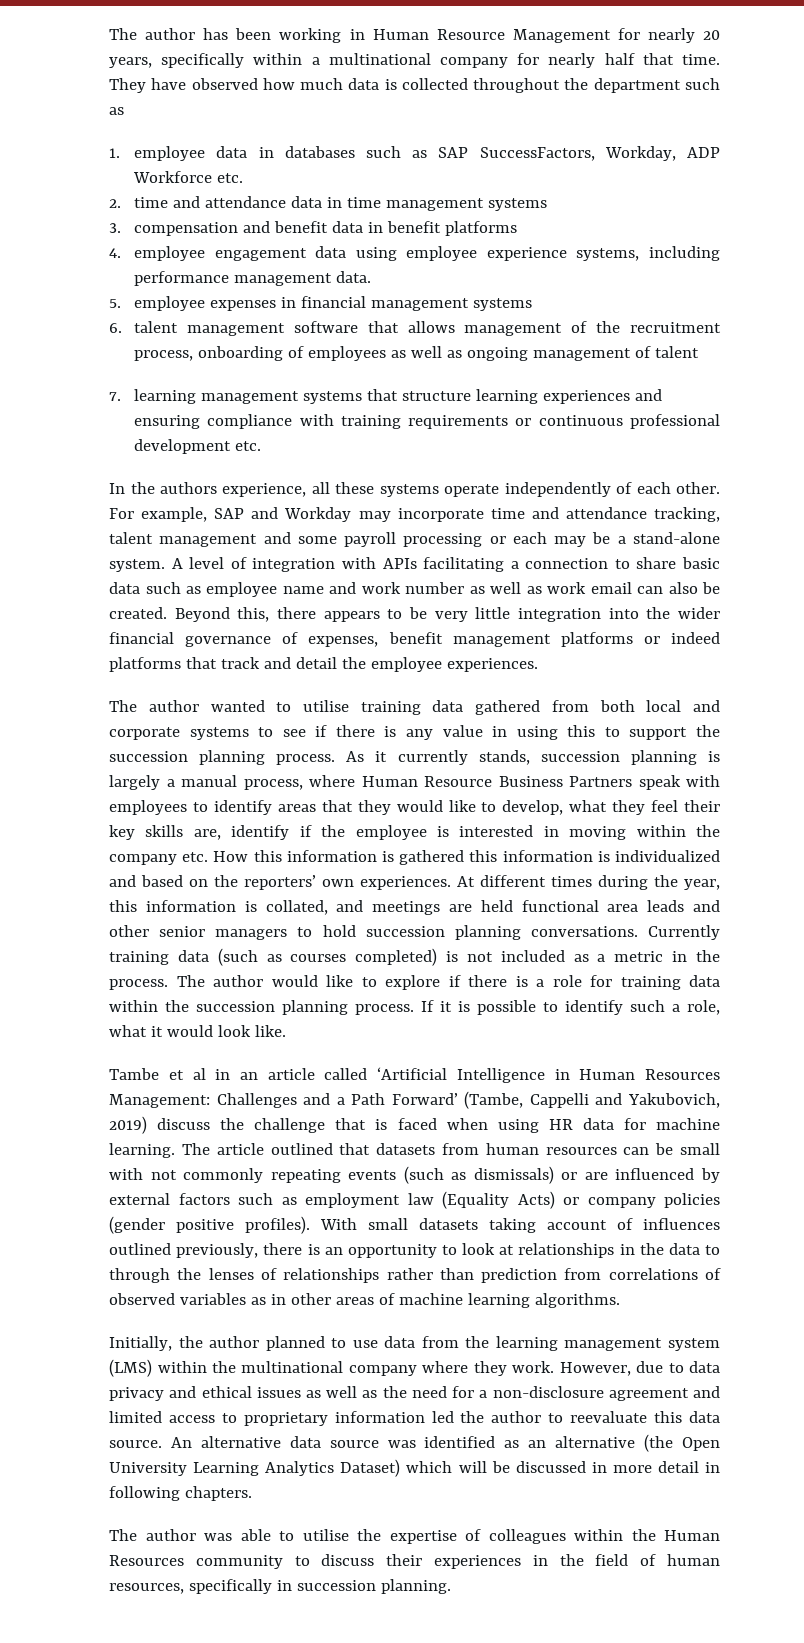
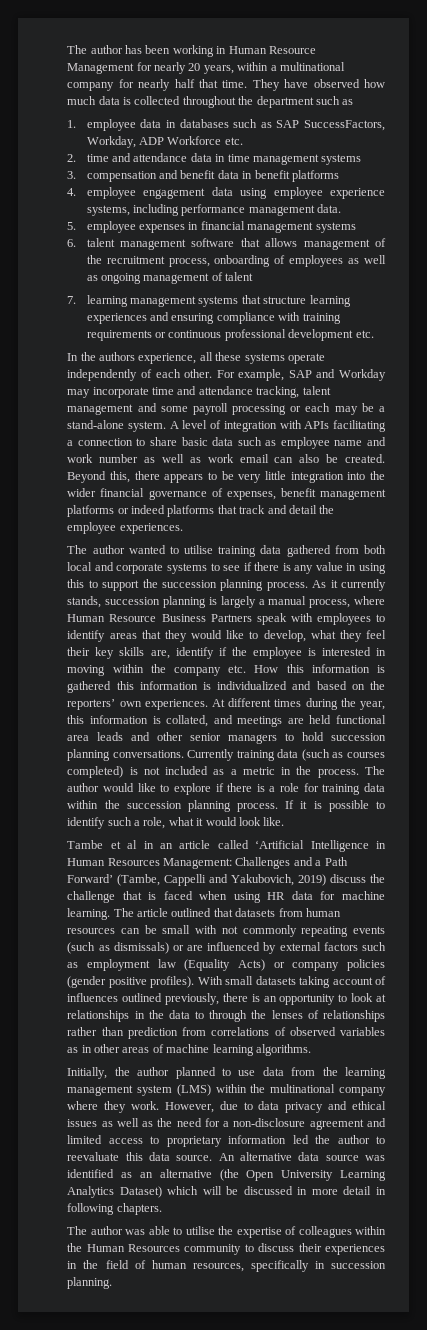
- The author has been working in Human Resource Management for nearly 20 years, specifically within a multinational company for nearly half that time.
+ The author has been working in Human Resource Management for nearly 20 years, within a multinational company for nearly half that time.

